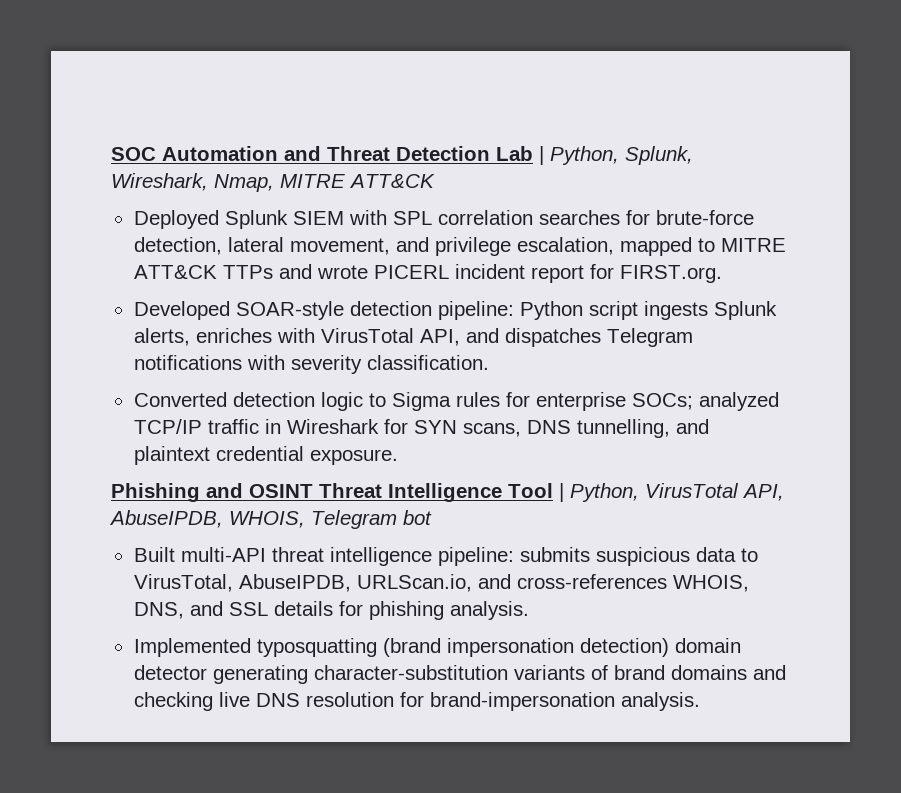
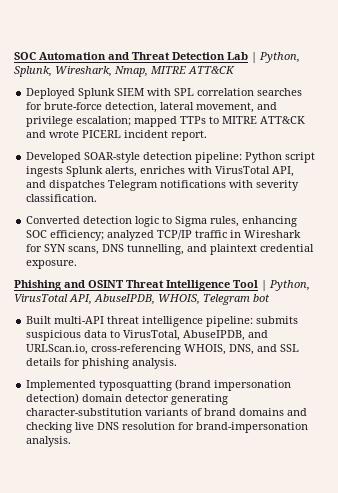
- Deployed Splunk SIEM with SPL correlation searches for brute-force detection, lateral movement, and privilege escalation, mapped to MITRE ATT&CK TTPs and wrote PICERL incident report for FIRST.org.
+ Deployed Splunk SIEM with SPL correlation searches for brute-force detection, lateral movement, and privilege escalation; mapped TTPs to MITRE ATT&CK and wrote PICERL incident report.
- Converted detection logic to Sigma rules for enterprise SOCs; analyzed TCP/IP traffic in Wireshark for SYN scans, DNS tunnelling, and plaintext credential exposure.
+ Converted detection logic to Sigma rules, enhancing SOC efficiency; analyzed TCP/IP traffic in Wireshark for SYN scans, DNS tunnelling, and plaintext credential exposure.
- Built multi-API threat intelligence pipeline: submits suspicious data to VirusTotal, AbuseIPDB, URLScan.io, and cross-references WHOIS, DNS, and SSL details for phishing analysis.
+ Built multi-API threat intelligence pipeline: submits suspicious data to VirusTotal, AbuseIPDB, and URLScan.io, cross-referencing WHOIS, DNS, and SSL details for phishing analysis.

